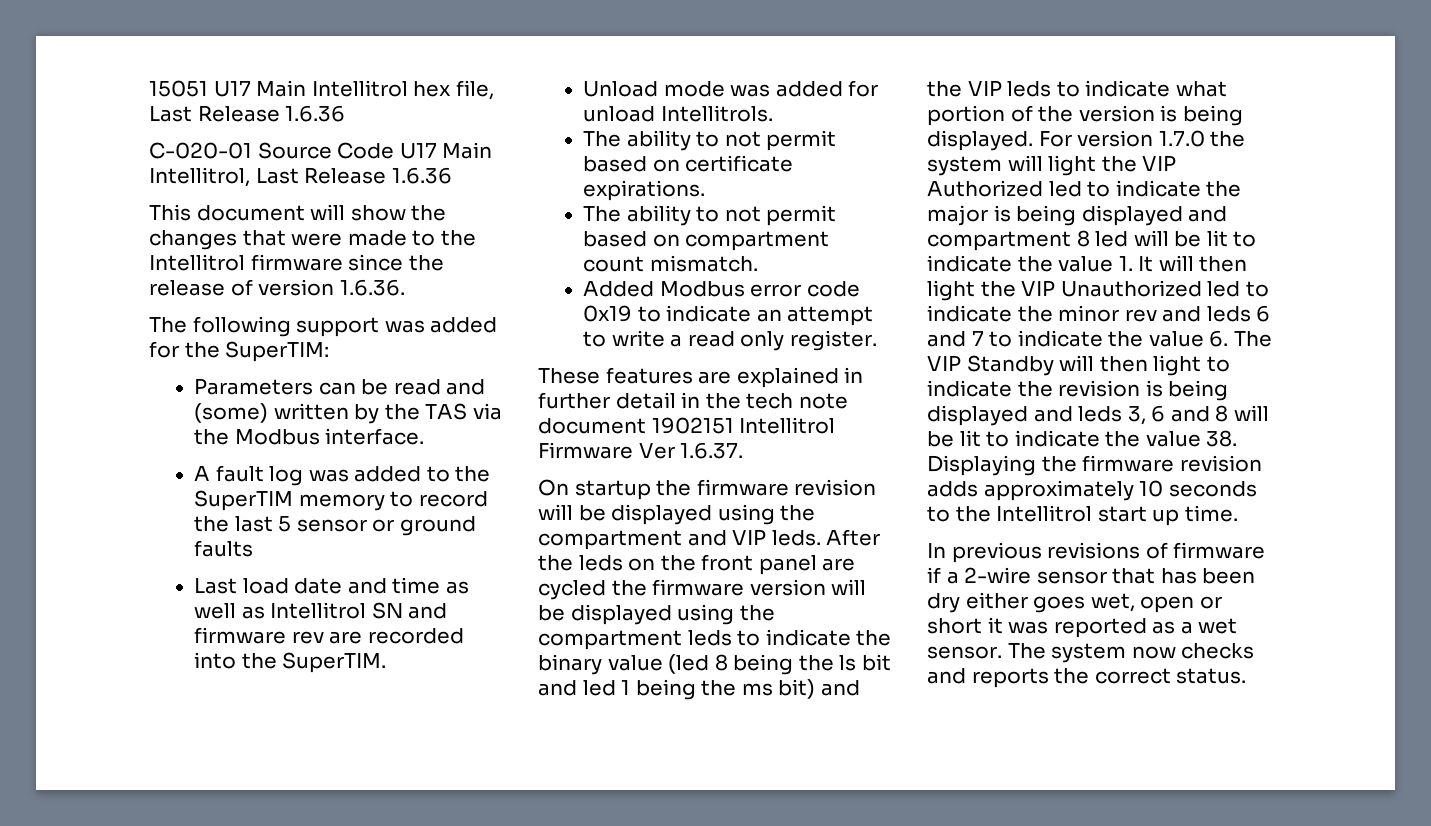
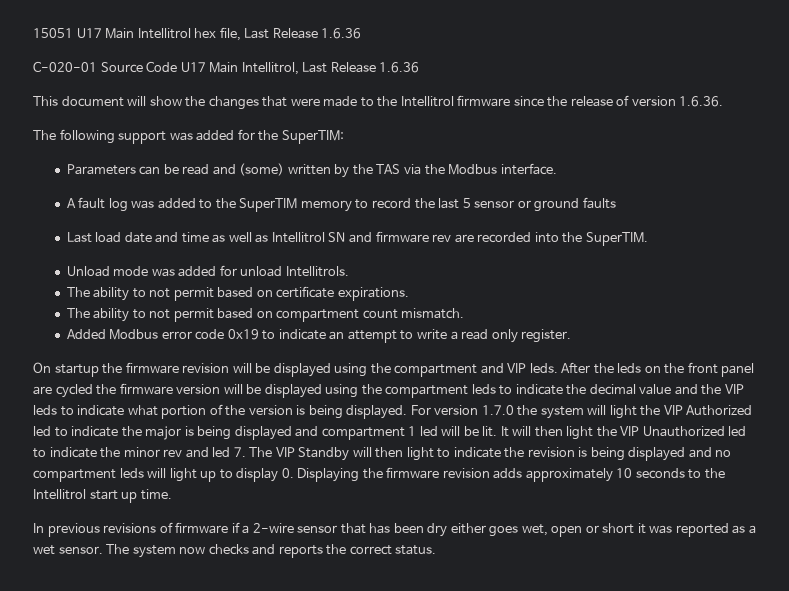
- These features are explained in further detail in the tech note document 1902151 Intellitrol Firmware Ver 1.6.37.
- After the leds on the front panel are cycled the firmware version will be displayed using the compartment leds to indicate the binary value (led 8 being the ls bit and led 1 being the ms bit) and the VIP leds to indicate what portion of the version is being displayed.
+ After the leds on the front panel are cycled the firmware version will be displayed using the compartment leds to indicate the decimal value and the VIP leds to indicate what portion of the version is being displayed.
- For version 1.7.0 the system will light the VIP Authorized led to indicate the major is being displayed and compartment 8 led will be lit to indicate the value 1. It will then light the VIP Unauthorized led to indicate the minor rev and leds 6 and 7 to indicate the value 6. The VIP Standby will then light to indicate the revision is being displayed and leds 3, 6 and 8 will be lit to indicate the value 38. Displaying the firmware revision adds approximately 10 seconds to the Intellitrol start up time.
+ For version 1.7.0 the system will light the VIP Authorized led to indicate the major is being displayed and compartment 1 led will be lit. It will then light the VIP Unauthorized led to indicate the minor rev and led 7. The VIP Standby will then light to indicate the revision is being displayed and no compartment leds will light up to display 0. Displaying the firmware revision adds approximately 10 seconds to the Intellitrol start up time.

